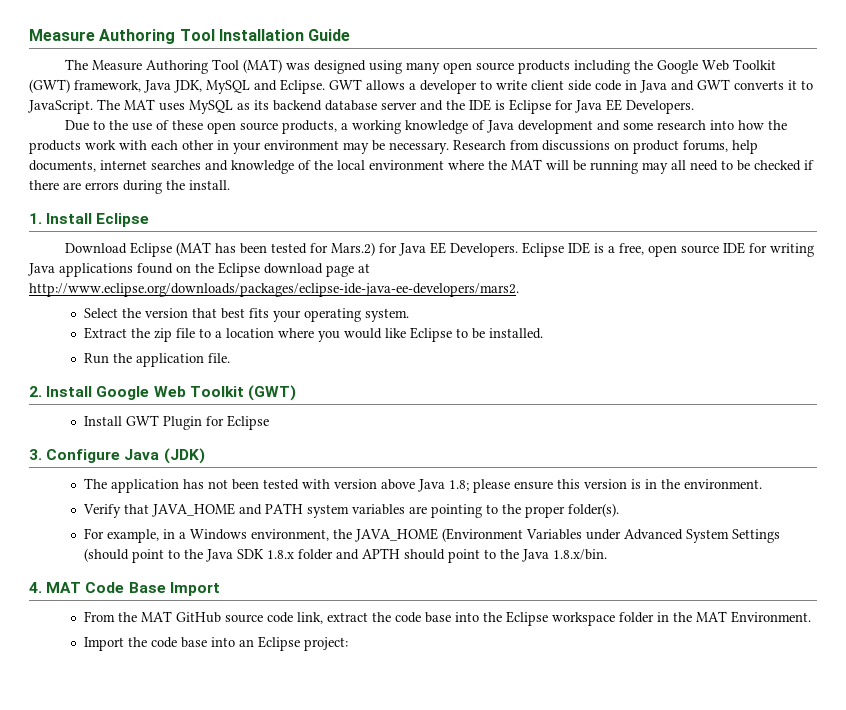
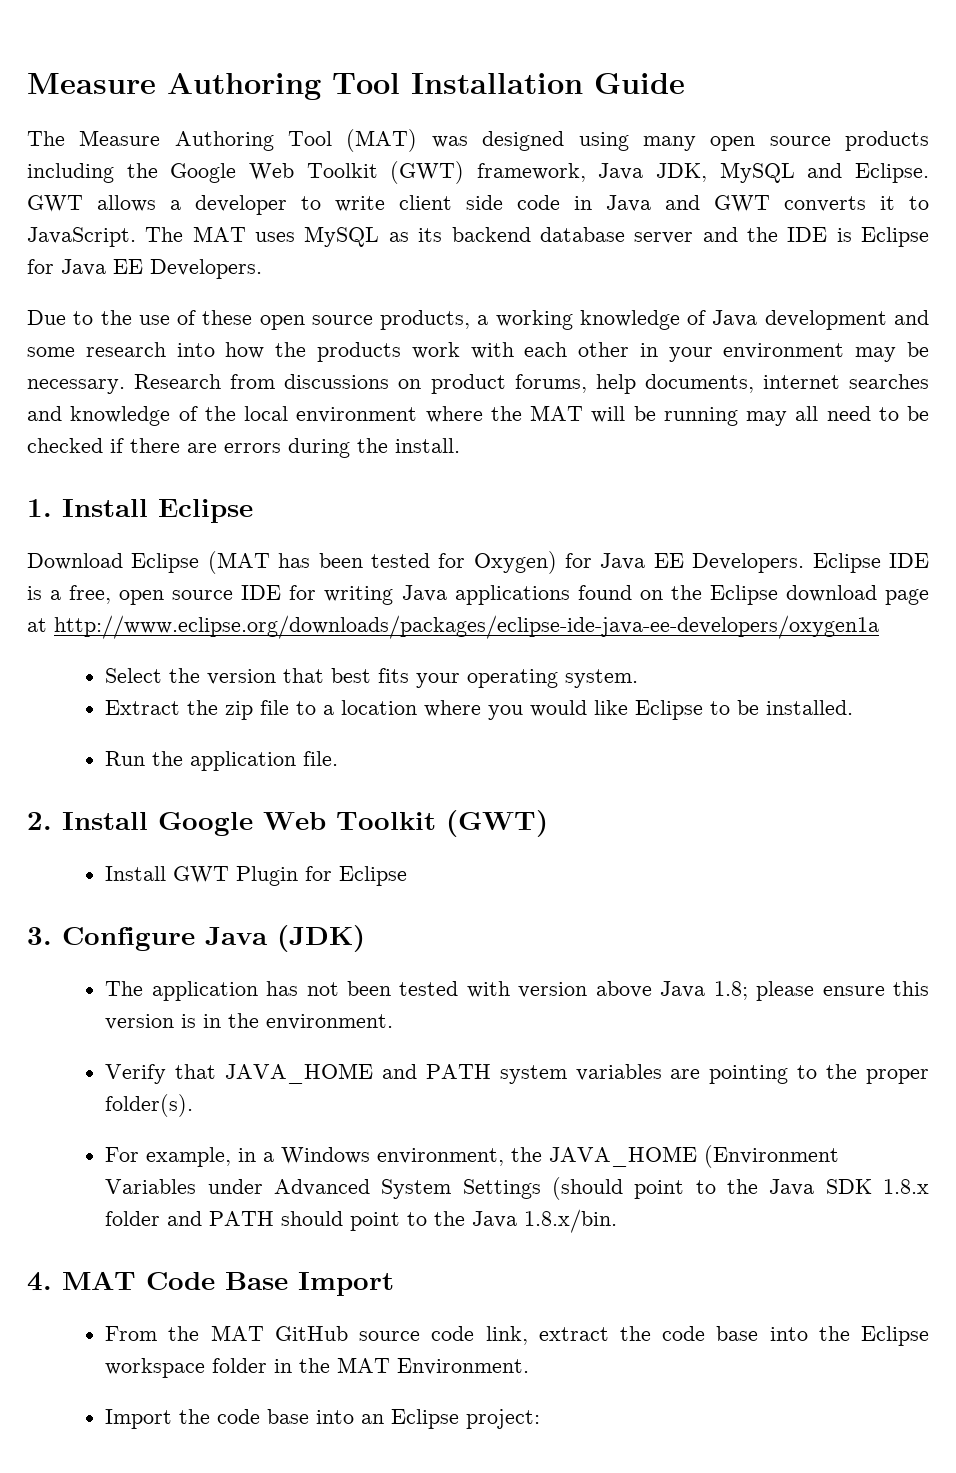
- Download Eclipse (MAT has been tested for Mars.2) for Java EE Developers.
+ Download Eclipse (MAT has been tested for Oxygen) for Java EE Developers.
- Eclipse IDE is a free, open source IDE for writing Java applications found on the Eclipse download page at http://www.eclipse.org/downloads/packages/eclipse-ide-java-ee-developers/mars2.
+ Eclipse IDE is a free, open source IDE for writing Java applications found on the Eclipse download page at http://www.eclipse.org/downloads/packages/eclipse-ide-java-ee-developers/oxygen1a
- For example, in a Windows environment, the JAVA_HOME (Environment Variables under Advanced System Settings (should point to the Java SDK 1.8.x folder and APTH should point to the Java 1.8.x/bin.
+ For example, in a Windows environment, the JAVA_HOME (Environment Variables under Advanced System Settings (should point to the Java SDK 1.8.x folder and PATH should point to the Java 1.8.x/bin.

